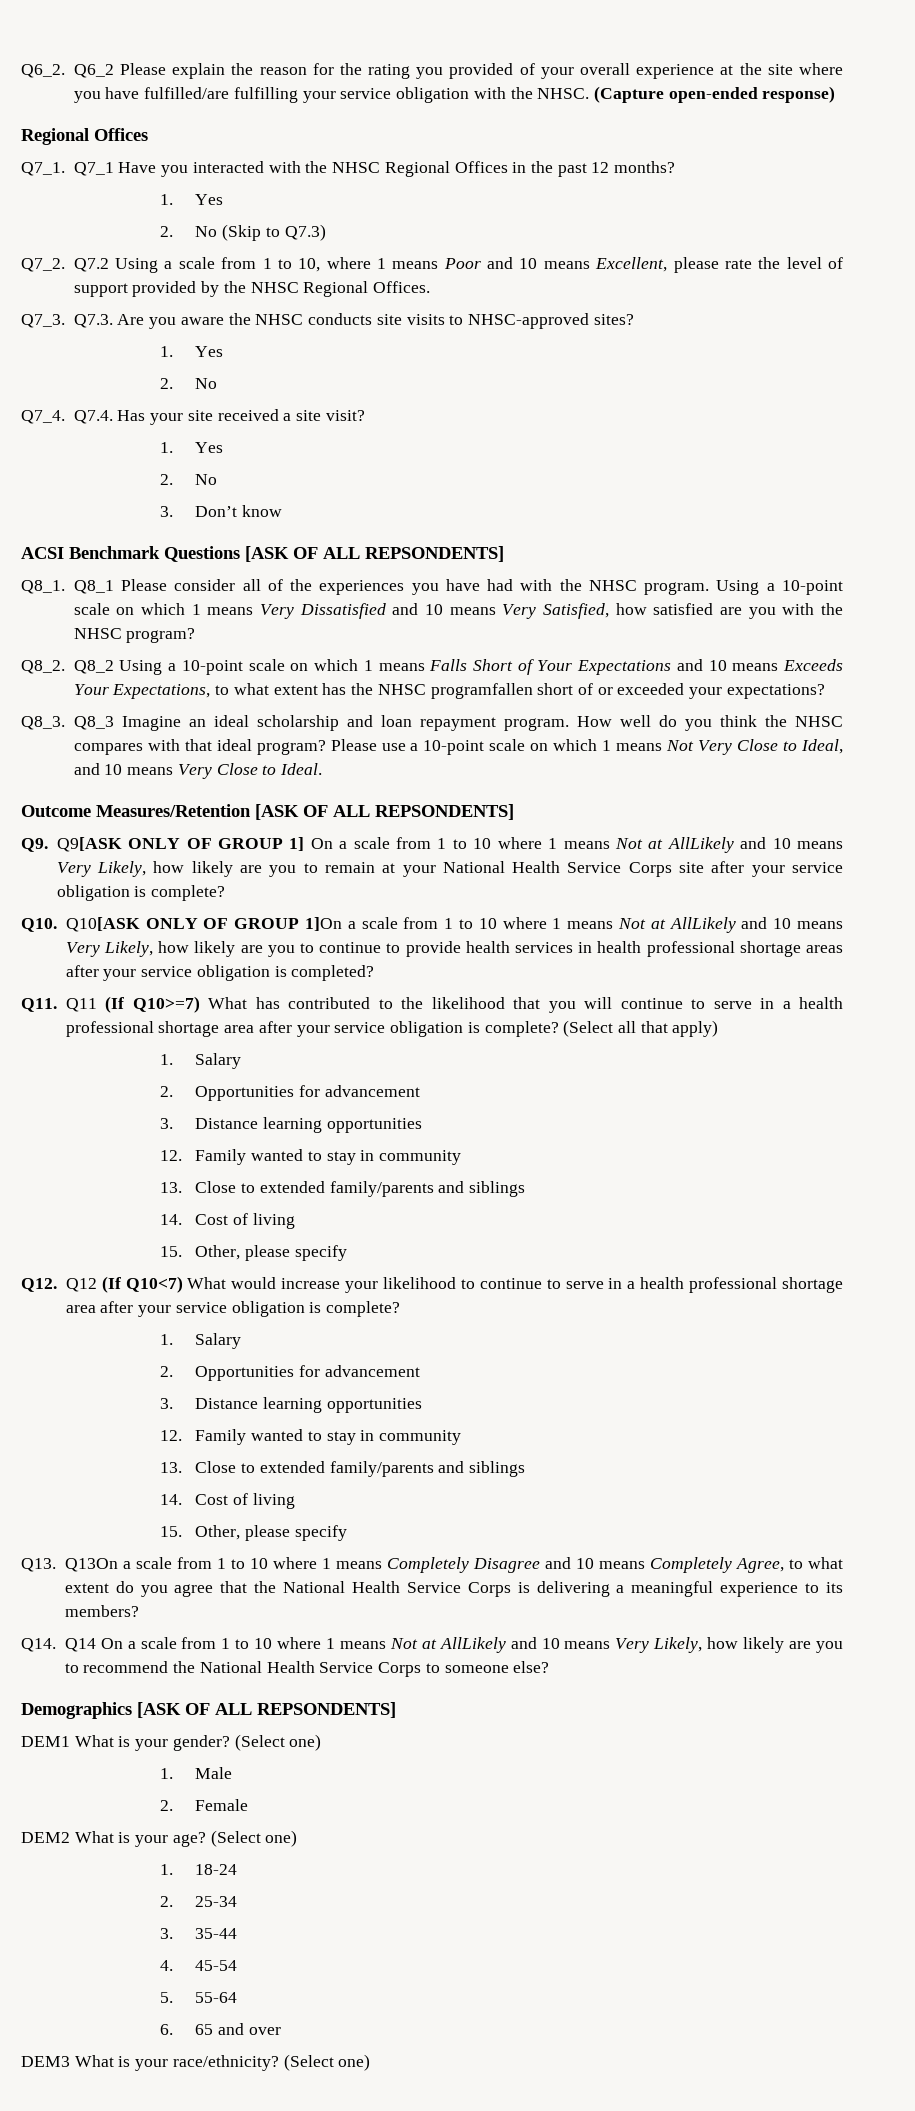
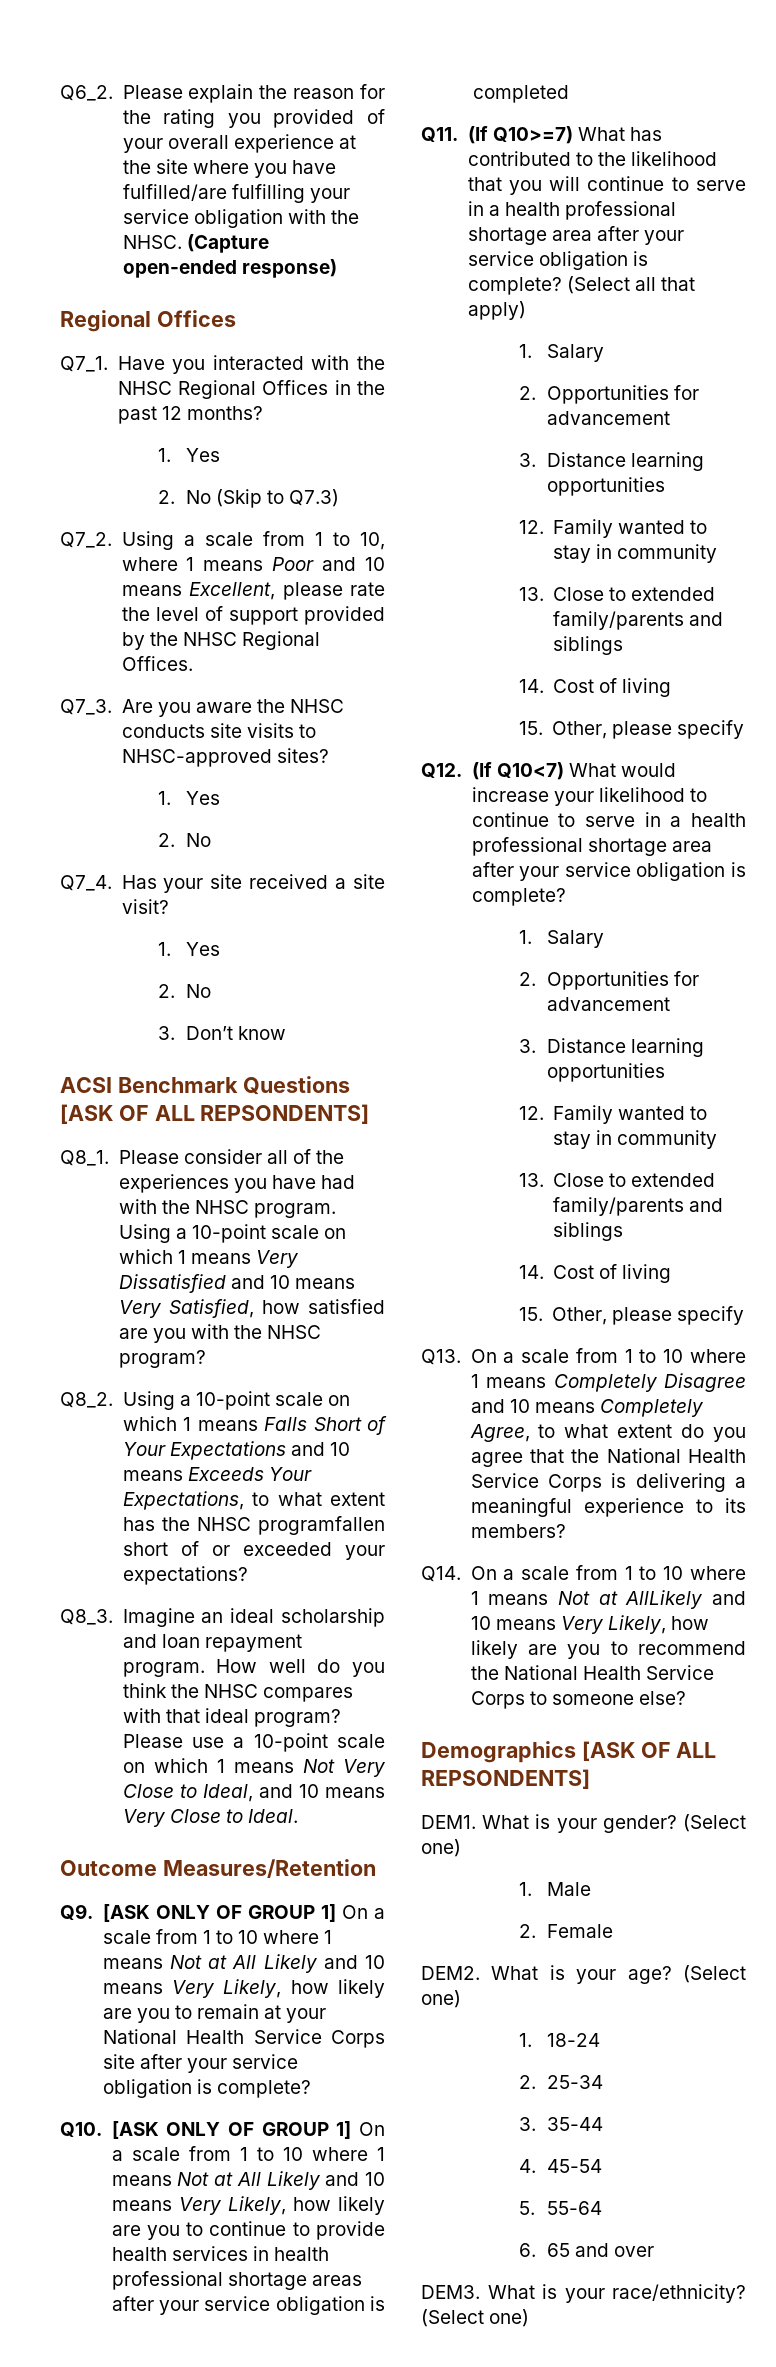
- Q6_2 Please explain the reason for the rating you provided of your overall experience at the site where you have fulfilled/are fulfilling your service obligation with the NHSC.
+ Please explain the reason for the rating you provided of your overall experience at the site where you have fulfilled/are fulfilling your service obligation with the NHSC.
- Q7_1 Have you interacted with the NHSC Regional Offices in the past 12 months?
+ Have you interacted with the NHSC Regional Offices in the past 12 months?
- Q7.2 Using a scale from 1 to 10, where 1 means Poor and 10 means Excellent, please rate the level of support provided by the NHSC Regional Offices.
+ Using a scale from 1 to 10, where 1 means Poor and 10 means Excellent, please rate the level of support provided by the NHSC Regional Offices.
- Q7.3. Are you aware the NHSC conducts site visits to NHSC-approved sites?
+ Are you aware the NHSC conducts site visits to NHSC-approved sites?
- Q7.4. Has your site received a site visit?
+ Has your site received a site visit?
- Q8_1 Please consider all of the experiences you have had with the NHSC program.
+ Please consider all of the experiences you have had with the NHSC program.
- Q8_2 Using a 10-point scale on which 1 means Falls Short of Your Expectations and 10 means Exceeds Your Expectations, to what extent has the NHSC programfallen short of or exceeded your expectations?
+ Using a 10-point scale on which 1 means Falls Short of Your Expectations and 10 means Exceeds Your Expectations, to what extent has the NHSC programfallen short of or exceeded your expectations?
- Q8_3 Imagine an ideal scholarship and loan repayment program.
+ Imagine an ideal scholarship and loan repayment program.
- Outcome Measures/Retention [ASK OF ALL REPSONDENTS]
+ Outcome Measures/Retention
- Q9. Q9[ASK ONLY OF GROUP 1] On a scale from 1 to 10 where 1 means Not at AllLikely and 10 means Very Likely, how likely are you to remain at your National Health Service Corps site after your service obligation is complete?
+ Q9. [ASK ONLY OF GROUP 1] On a scale from 1 to 10 where 1 means Not at All Likely and 10 means Very Likely, how likely are you to remain at your National Health Service Corps site after your service obligation is complete?
- Q10. Q10[ASK ONLY OF GROUP 1]On a scale from 1 to 10 where 1 means Not at AllLikely and 10 means Very Likely, how likely are you to continue to provide health services in health professional shortage areas after your service obligation is completed?
+ Q10. [ASK ONLY OF GROUP 1] On a scale from 1 to 10 where 1 means Not at All Likely and 10 means Very Likely, how likely are you to continue to provide health services in health professional shortage areas after your service obligation is completed
- Q11. Q11 (If Q10>=7) What has contributed to the likelihood that you will continue to serve in a health professional shortage area after your service obligation is complete?
+ Q11. (If Q10>=7) What has contributed to the likelihood that you will continue to serve in a health professional shortage area after your service obligation is complete?
- Q12. Q12 (If Q10<7) What would increase your likelihood to continue to serve in a health professional shortage area after your service obligation is complete?
+ Q12. (If Q10<7) What would increase your likelihood to continue to serve in a health professional shortage area after your service obligation is complete?
- Q13. Q13On a scale from 1 to 10 where 1 means Completely Disagree and 10 means Completely Agree, to what extent do you agree that the National Health Service Corps is delivering a meaningful experience to its members?
+ Q13. On a scale from 1 to 10 where 1 means Completely Disagree and 10 means Completely Agree, to what extent do you agree that the National Health Service Corps is delivering a meaningful experience to its members?
- Q14. Q14 On a scale from 1 to 10 where 1 means Not at AllLikely and 10 means Very Likely, how likely are you to recommend the National Health Service Corps to someone else?
+ Q14. On a scale from 1 to 10 where 1 means Not at AllLikely and 10 means Very Likely, how likely are you to recommend the National Health Service Corps to someone else?
- DEM1 What is your gender?
+ DEM1. What is your gender?
- DEM2 What is your age?
+ DEM2. What is your age?
- DEM3 What is your race/ethnicity?
+ DEM3. What is your race/ethnicity?

